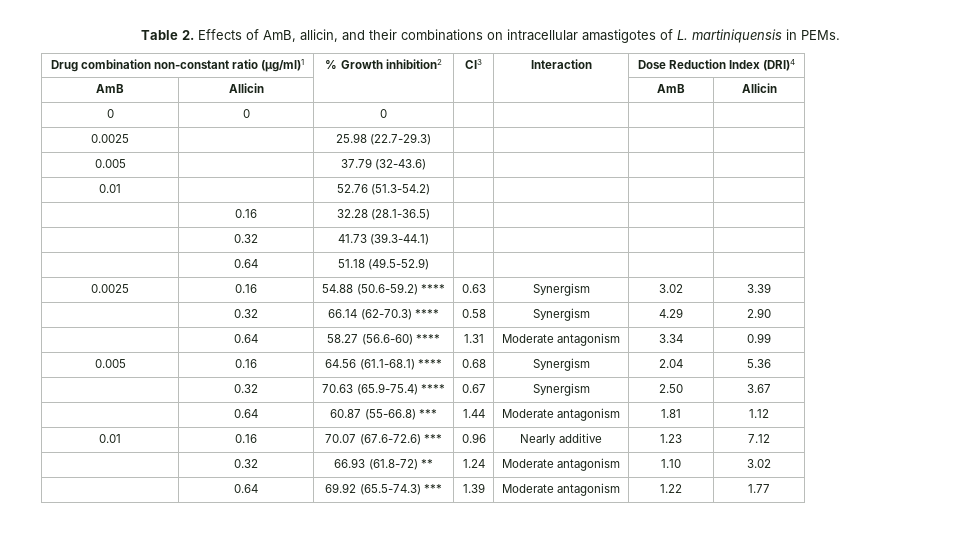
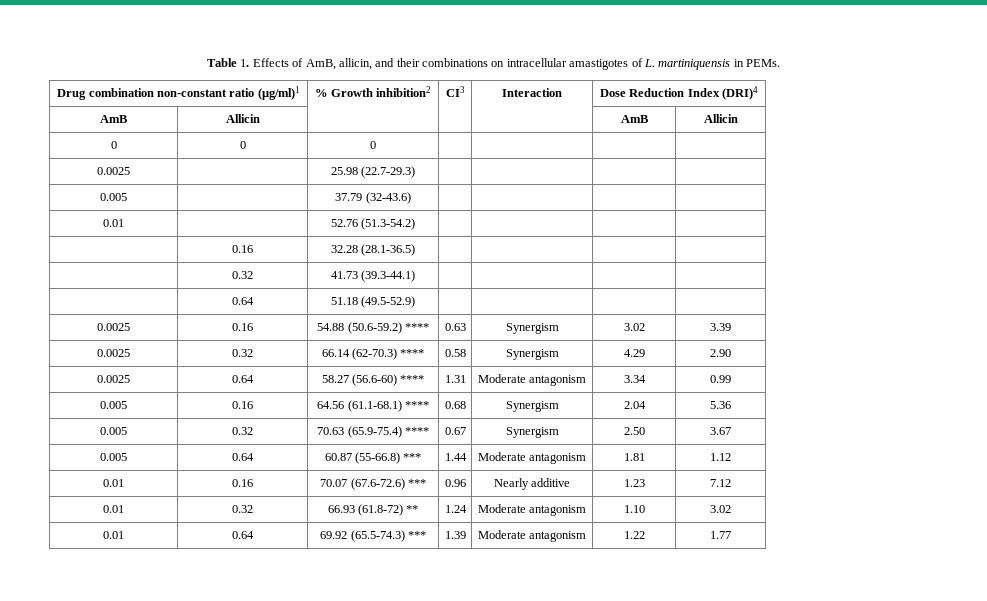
- Table 2. Effects of AmB, allicin, and their combinations on intracellular amastigotes of L. martiniquensis in PEMs.
+ Table 1. Effects of AmB, allicin, and their combinations on intracellular amastigotes of L. martiniquensis in PEMs.
- | 0.32 | 66.14 (62-70.3) **** | 0.58 | Synergism | 4.29 | 2.90
+ 0.0025 | 0.32 | 66.14 (62-70.3) **** | 0.58 | Synergism | 4.29 | 2.90
- | 0.64 | 58.27 (56.6-60) **** | 1.31 | Moderate antagonism | 3.34 | 0.99
+ 0.0025 | 0.64 | 58.27 (56.6-60) **** | 1.31 | Moderate antagonism | 3.34 | 0.99
- | 0.32 | 70.63 (65.9-75.4) **** | 0.67 | Synergism | 2.50 | 3.67
+ 0.005 | 0.32 | 70.63 (65.9-75.4) **** | 0.67 | Synergism | 2.50 | 3.67
- | 0.64 | 60.87 (55-66.8) *** | 1.44 | Moderate antagonism | 1.81 | 1.12
+ 0.005 | 0.64 | 60.87 (55-66.8) *** | 1.44 | Moderate antagonism | 1.81 | 1.12
- | 0.32 | 66.93 (61.8-72) ** | 1.24 | Moderate antagonism | 1.10 | 3.02
+ 0.01 | 0.32 | 66.93 (61.8-72) ** | 1.24 | Moderate antagonism | 1.10 | 3.02
- | 0.64 | 69.92 (65.5-74.3) *** | 1.39 | Moderate antagonism | 1.22 | 1.77
+ 0.01 | 0.64 | 69.92 (65.5-74.3) *** | 1.39 | Moderate antagonism | 1.22 | 1.77

